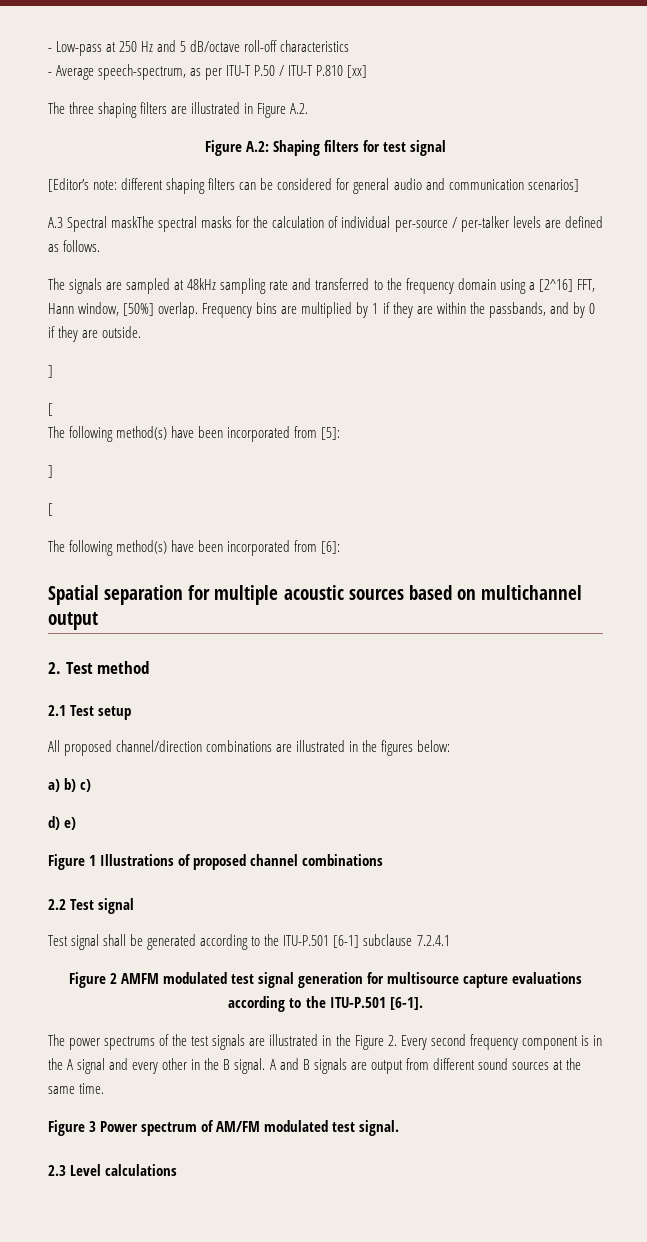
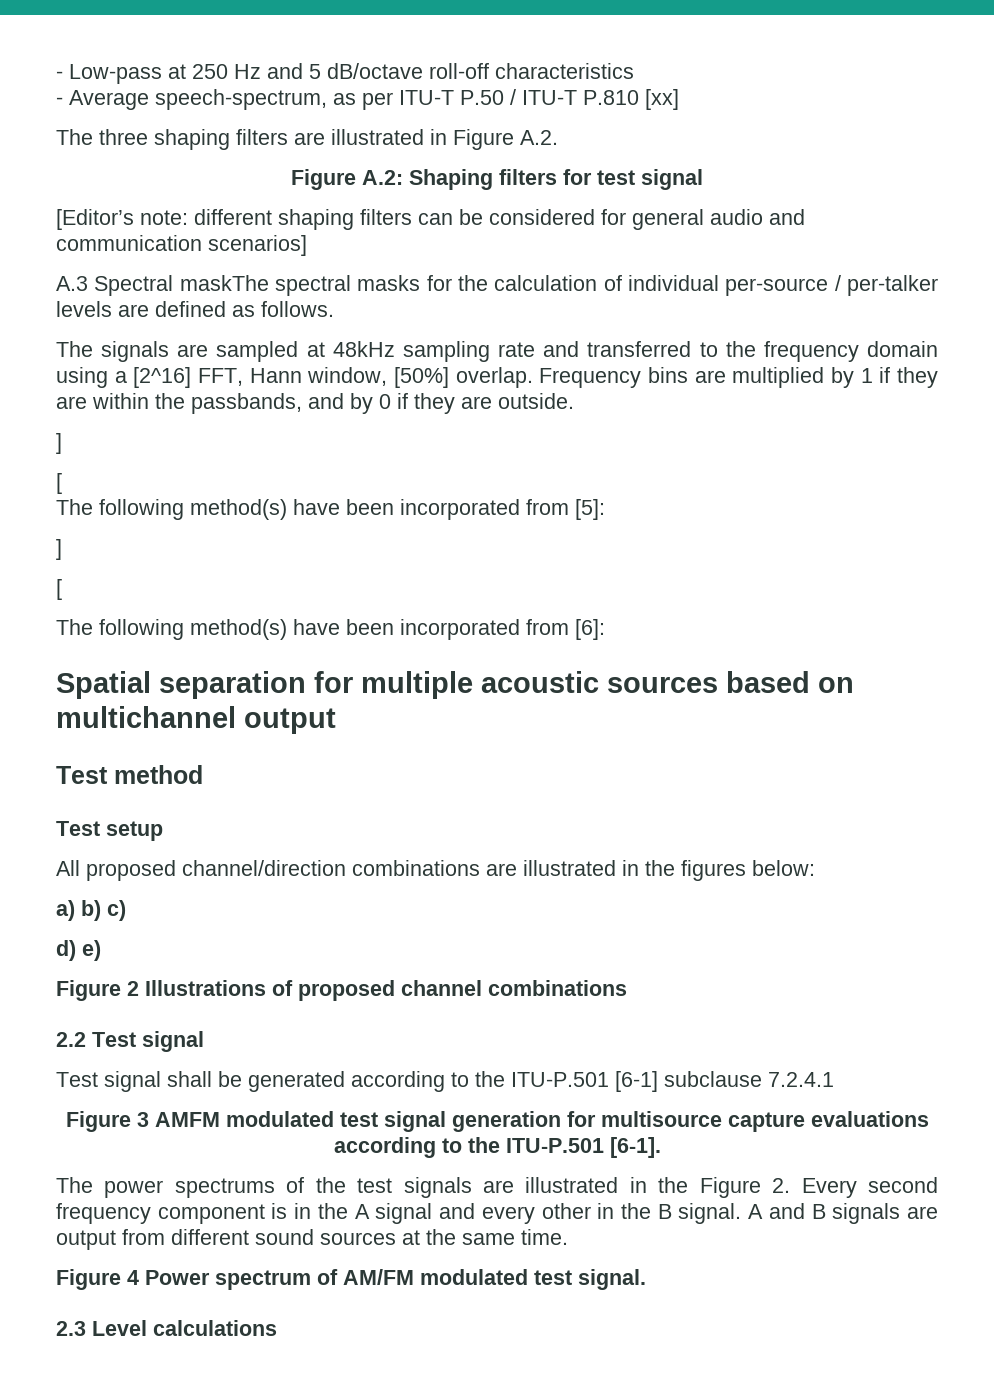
- 2. Test method
+ Test method
- 2.1 Test setup
+ Test setup
- Figure 1 Illustrations of proposed channel combinations
+ Figure 2 Illustrations of proposed channel combinations
- Figure 2 AMFM modulated test signal generation for multisource capture evaluations according to the ITU-P.501 [6-1].
+ Figure 3 AMFM modulated test signal generation for multisource capture evaluations according to the ITU-P.501 [6-1].
- Figure 3 Power spectrum of AM/FM modulated test signal.
+ Figure 4 Power spectrum of AM/FM modulated test signal.

